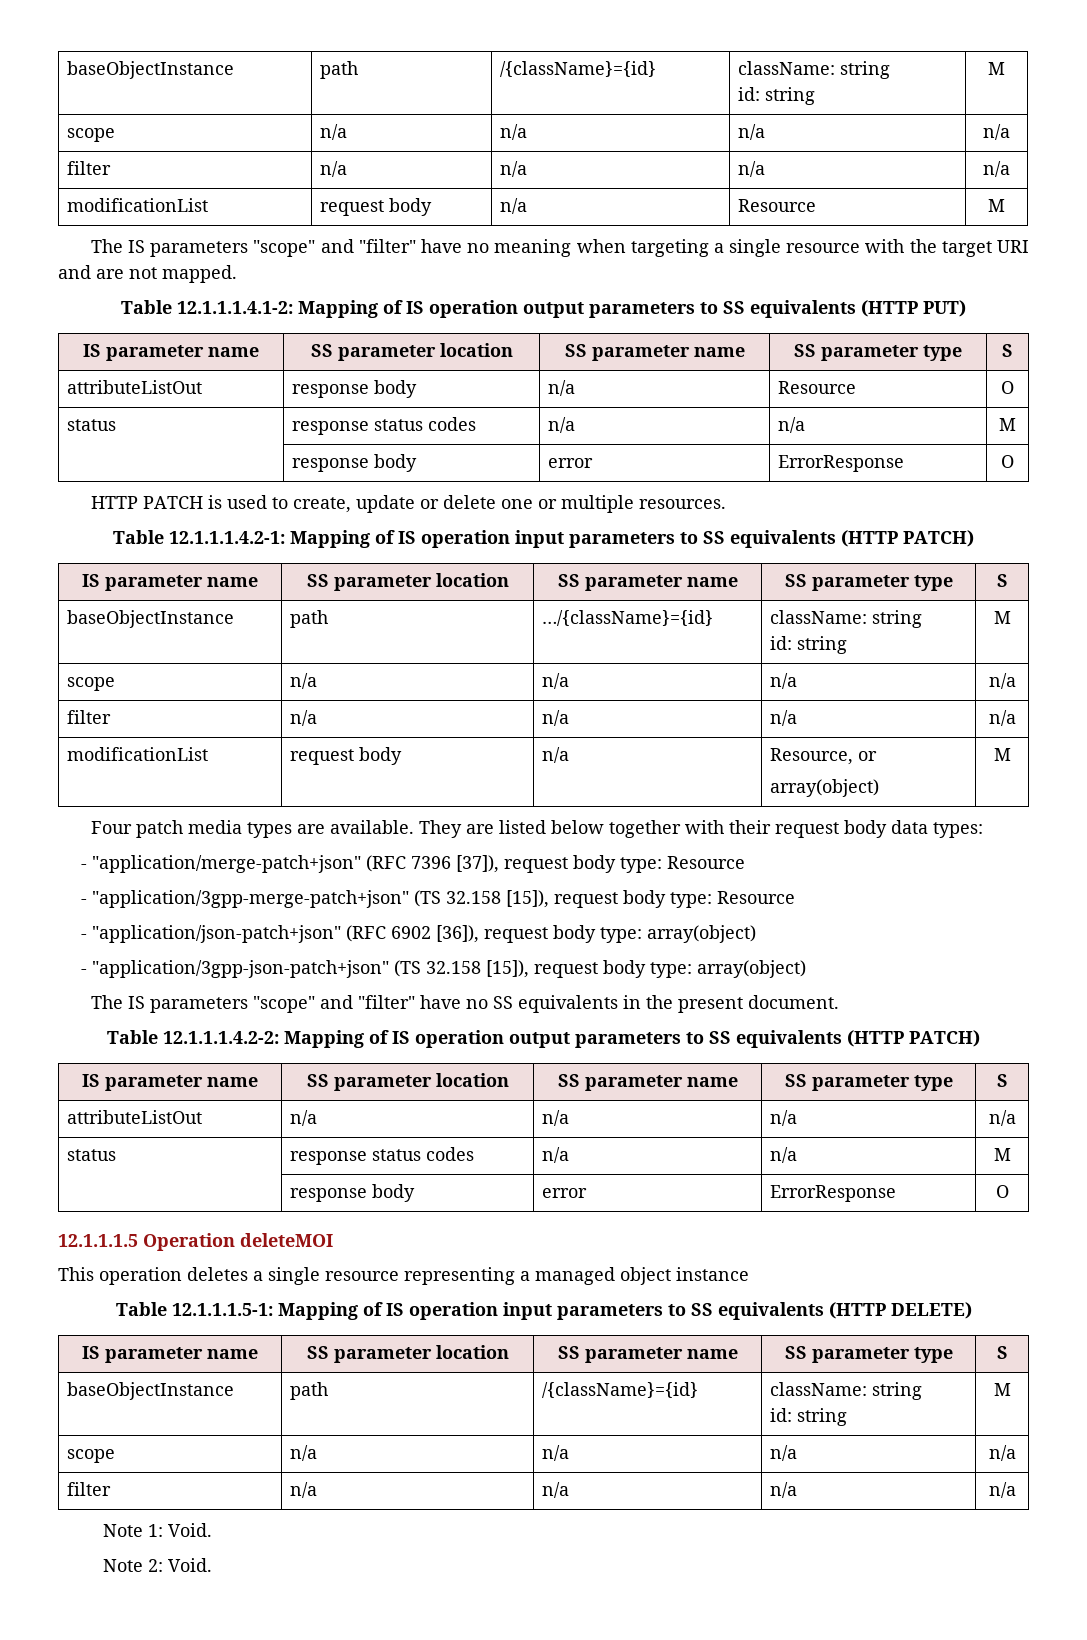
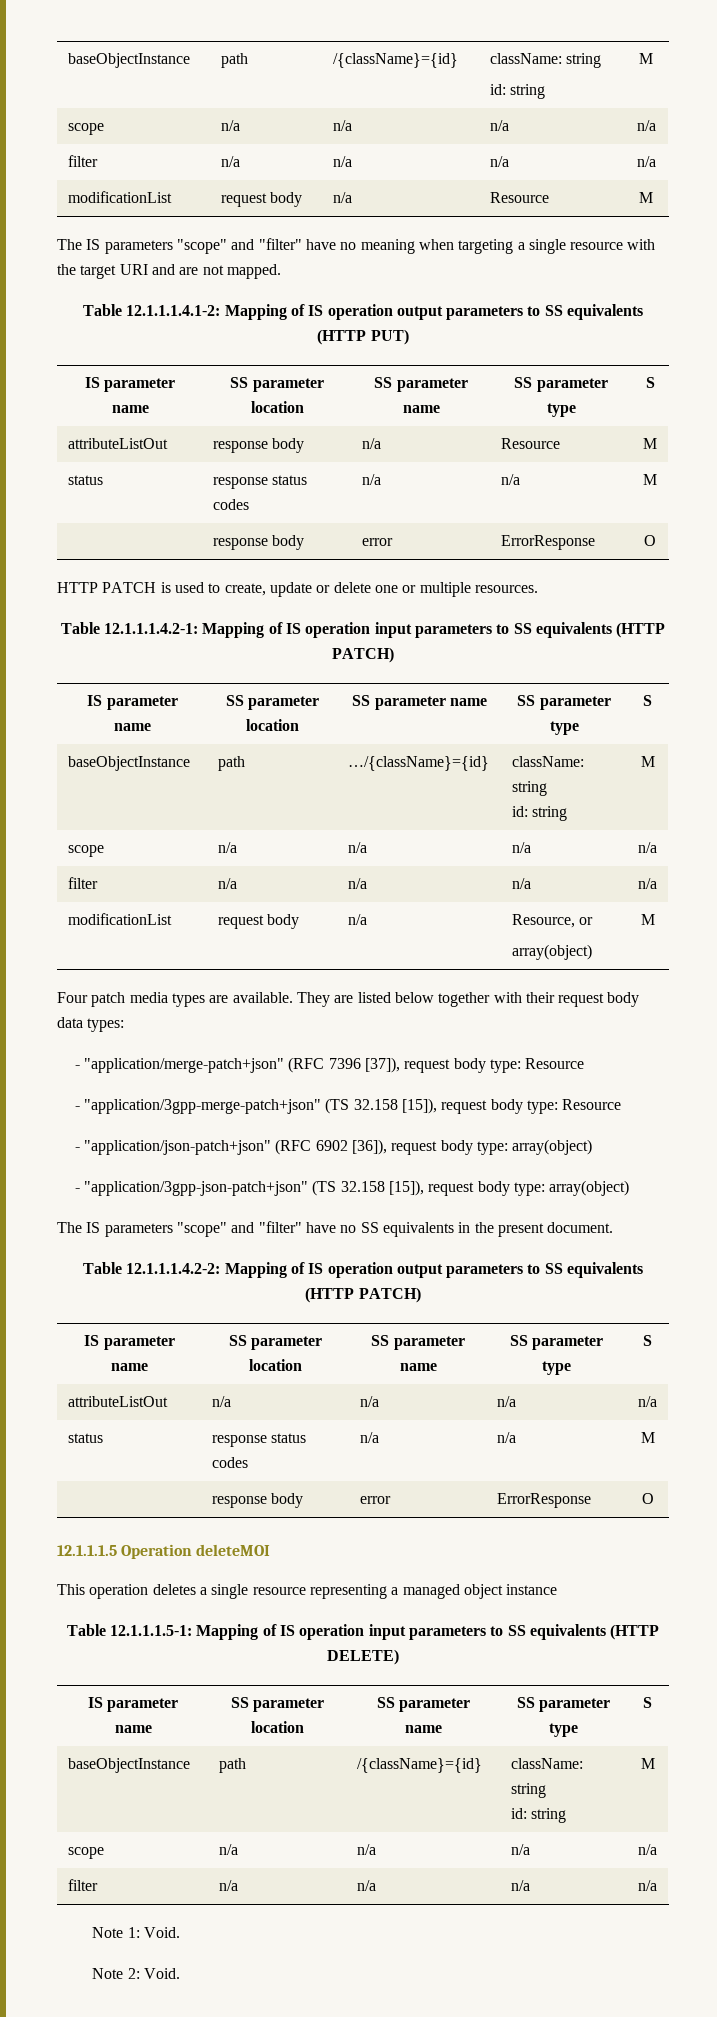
- attributeListOut | response body | n/a | Resource | O
+ attributeListOut | response body | n/a | Resource | M

